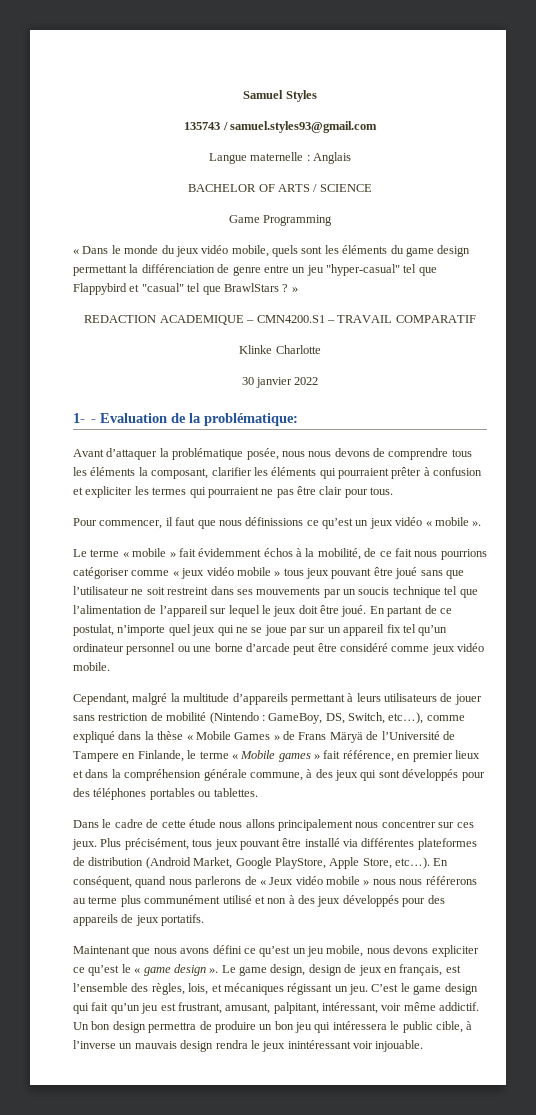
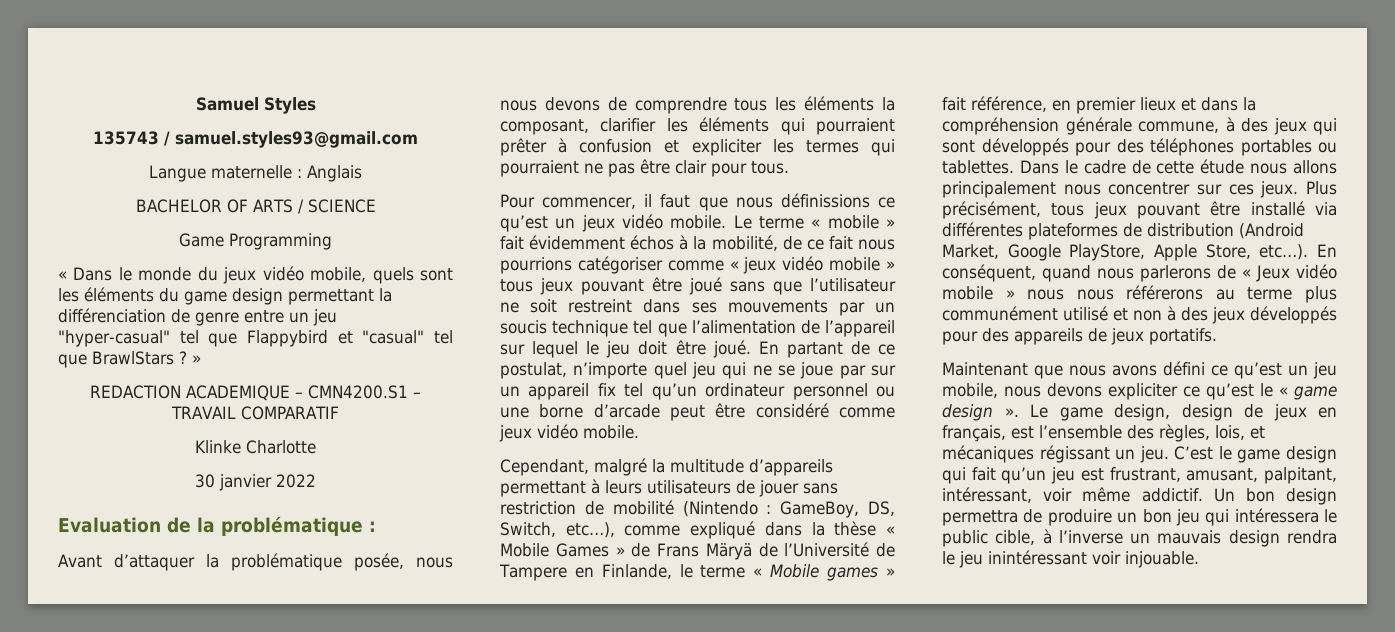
- 1- - Evaluation de la problématique:
+ Evaluation de la problématique :
- Pour commencer, il faut que nous définissions ce qu’est un jeux vidéo « mobile ».
- Le terme « mobile » fait évidemment échos à la mobilité, de ce fait nous pourrions catégoriser comme « jeux vidéo mobile » tous jeux pouvant être joué sans que l’utilisateur ne soit restreint dans ses mouvements par un soucis technique tel que l’alimentation de l’appareil sur lequel le jeux doit être joué.
+ Pour commencer, il faut que nous définissions ce qu’est un jeux vidéo mobile. Le terme « mobile » fait évidemment échos à la mobilité, de ce fait nous pourrions catégoriser comme « jeux vidéo mobile » tous jeux pouvant être joué sans que l’utilisateur ne soit restreint dans ses mouvements par un soucis technique tel que l’alimentation de l’appareil sur lequel le jeu doit être joué.
- En partant de ce postulat, n’importe quel jeux qui ne se joue par sur un appareil fix tel qu’un ordinateur personnel ou une borne d’arcade peut être considéré comme jeux vidéo mobile.
+ En partant de ce postulat, n’importe quel jeu qui ne se joue par sur un appareil fix tel qu’un ordinateur personnel ou une borne d’arcade peut être considéré comme jeux vidéo mobile.
- GameBoy, DS, Switch, etc…), comme expliqué dans la thèse « Mobile Games » de Frans Märyä de l’Université de Tampere en Finlande, le terme « Mobile games » fait référence, en premier lieux et dans la compréhension générale commune, à des jeux qui sont développés pour des téléphones portables ou tablettes.
- Dans le cadre de cette étude nous allons principalement nous concentrer sur ces jeux.
+ GameBoy, DS, Switch, etc…), comme expliqué dans la thèse « Mobile Games » de Frans Märyä de l’Université de Tampere en Finlande, le terme « Mobile games » fait référence, en premier lieux et dans la compréhension générale commune, à des jeux qui sont développés pour des téléphones portables ou tablettes. Dans le cadre de cette étude nous allons principalement nous concentrer sur ces jeux.
- Un bon design permettra de produire un bon jeu qui intéressera le public cible, à l’inverse un mauvais design rendra le jeux inintéressant voir injouable.
+ Un bon design permettra de produire un bon jeu qui intéressera le public cible, à l’inverse un mauvais design rendra le jeu inintéressant voir injouable.

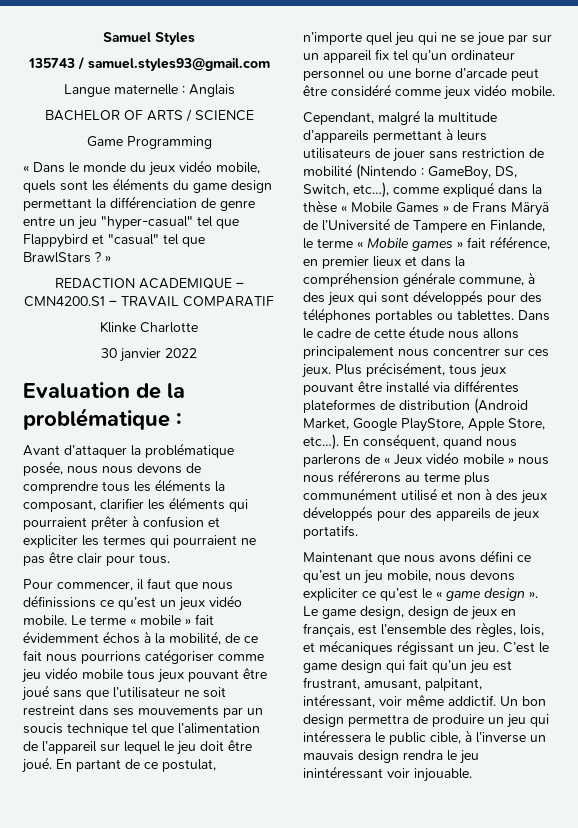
- Le terme « mobile » fait évidemment échos à la mobilité, de ce fait nous pourrions catégoriser comme « jeux vidéo mobile » tous jeux pouvant être joué sans que l’utilisateur ne soit restreint dans ses mouvements par un soucis technique tel que l’alimentation de l’appareil sur lequel le jeu doit être joué.
+ Le terme « mobile » fait évidemment échos à la mobilité, de ce fait nous pourrions catégoriser comme jeu vidéo mobile tous jeux pouvant être joué sans que l’utilisateur ne soit restreint dans ses mouvements par un soucis technique tel que l’alimentation de l’appareil sur lequel le jeu doit être joué.
- Un bon design permettra de produire un bon jeu qui intéressera le public cible, à l’inverse un mauvais design rendra le jeu inintéressant voir injouable.
+ Un bon design permettra de produire un jeu qui intéressera le public cible, à l’inverse un mauvais design rendra le jeu inintéressant voir injouable.

